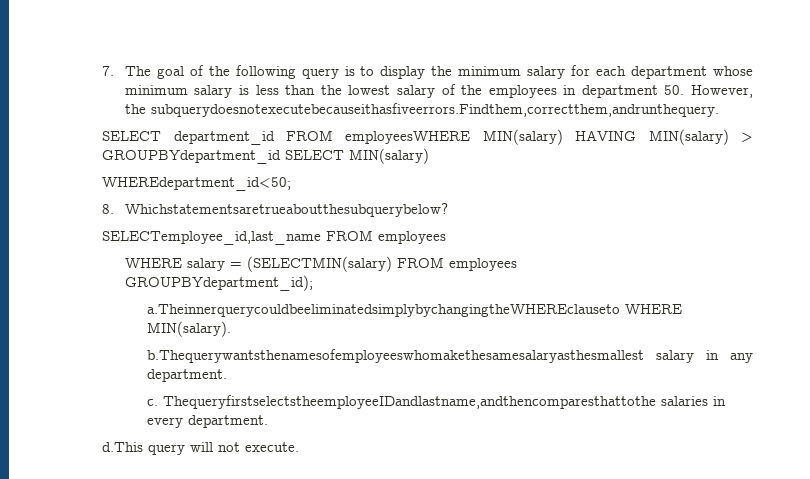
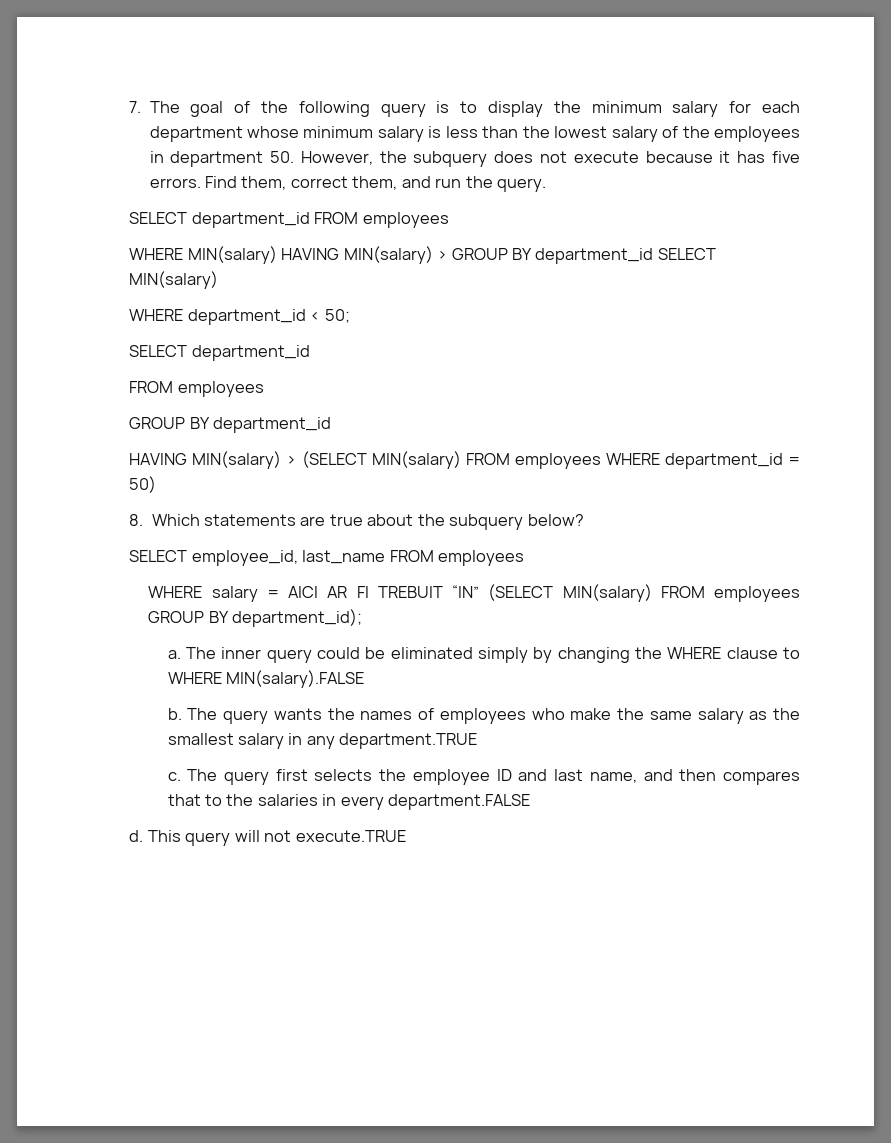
- 7. The goal of the following query is to display the minimum salary for each department whose minimum salary is less than the lowest salary of the employees in department 50. However, the subquerydoesnotexecutebecauseithasfiveerrors.Findthem,correctthem,andrunthequery.
+ 7. The goal of the following query is to display the minimum salary for each department whose minimum salary is less than the lowest salary of the employees in department 50. However, the subquery does not execute because it has five errors. Find them, correct them, and run the query.
- SELECT department_id FROM employeesWHERE MIN(salary) HAVING MIN(salary) > GROUPBYdepartment_id SELECT MIN(salary)
+ SELECT department_id FROM employees
+ WHERE MIN(salary) HAVING MIN(salary) > GROUP BY department_id SELECT MIN(salary)
- WHEREdepartment_id<50;
- 8. Whichstatementsaretrueaboutthesubquerybelow?
- SELECTemployee_id,last_name FROM employees
+ WHERE department_id < 50;
+ SELECT department_id
+ FROM employees
+ GROUP BY department_id
+ HAVING MIN(salary) > (SELECT MIN(salary) FROM employees WHERE department_id = 50)
+ 8. Which statements are true about the subquery below?
+ SELECT employee_id, last_name FROM employees
- WHERE salary = (SELECTMIN(salary) FROM employees
- GROUPBYdepartment_id);
- a.TheinnerquerycouldbeeliminatedsimplybychangingtheWHEREclauseto WHERE MIN(salary).
- b.Thequerywantsthenamesofemployeeswhomakethesamesalaryasthesmallest salary in any department.
+ WHERE salary = AICI AR FI TREBUIT “IN” (SELECT MIN(salary) FROM employees GROUP BY department_id);
+ a. The inner query could be eliminated simply by changing the WHERE clause to WHERE MIN(salary).FALSE
+ b. The query wants the names of employees who make the same salary as the smallest salary in any department.TRUE
- ThequeryfirstselectstheemployeeIDandlastname,andthencomparesthattothe salaries in every department.
- d.This query will not execute.
+ The query first selects the employee ID and last name, and then compares that to the salaries in every department.FALSE
+ d. This query will not execute.TRUE

